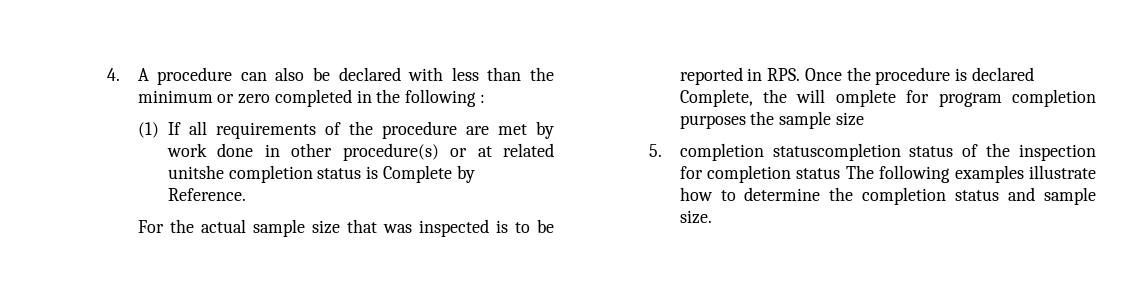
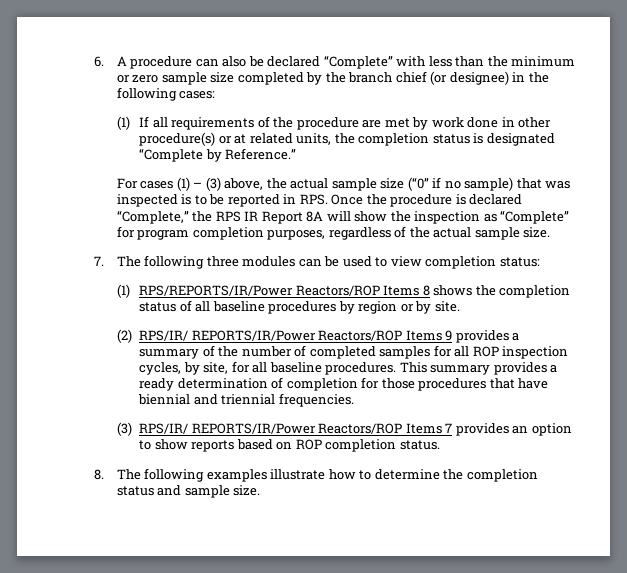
- 4. A procedure can also be declared with less than the minimum or zero completed in the following :
+ 6. A procedure can also be declared “Complete” with less than the minimum or zero sample size completed by the branch chief (or designee) in the following cases:
- (1) If all requirements of the procedure are met by work done in other procedure(s) or at related unitshe completion status is Complete by Reference.
- For the actual sample size that was inspected is to be reported in RPS. Once the procedure is declared Complete, the will omplete for program completion purposes the sample size
- 5. completion statuscompletion status of the inspection for completion status The following examples illustrate how to determine the completion status and sample size.
+ (1) If all requirements of the procedure are met by work done in other procedure(s) or at related units, the completion status is designated “Complete by Reference.”
+ For cases (1) – (3) above, the actual sample size (“0” if no sample) that was inspected is to be reported in RPS. Once the procedure is declared “Complete,” the RPS IR Report 8A will show the inspection as “Complete” for program completion purposes, regardless of the actual sample size.
+ 7. The following three modules can be used to view completion status:
+ (1) RPS/REPORTS/IR/Power Reactors/ROP Items 8 shows the completion status of all baseline procedures by region or by site.
+ (2) RPS/IR/ REPORTS/IR/Power Reactors/ROP Items 9 provides a summary of the number of completed samples for all ROP inspection cycles, by site, for all baseline procedures. This summary provides a ready determination of completion for those procedures that have biennial and triennial frequencies.
+ (3) RPS/IR/ REPORTS/IR/Power Reactors/ROP Items 7 provides an option to show reports based on ROP completion status.
+ 8. The following examples illustrate how to determine the completion status and sample size.

